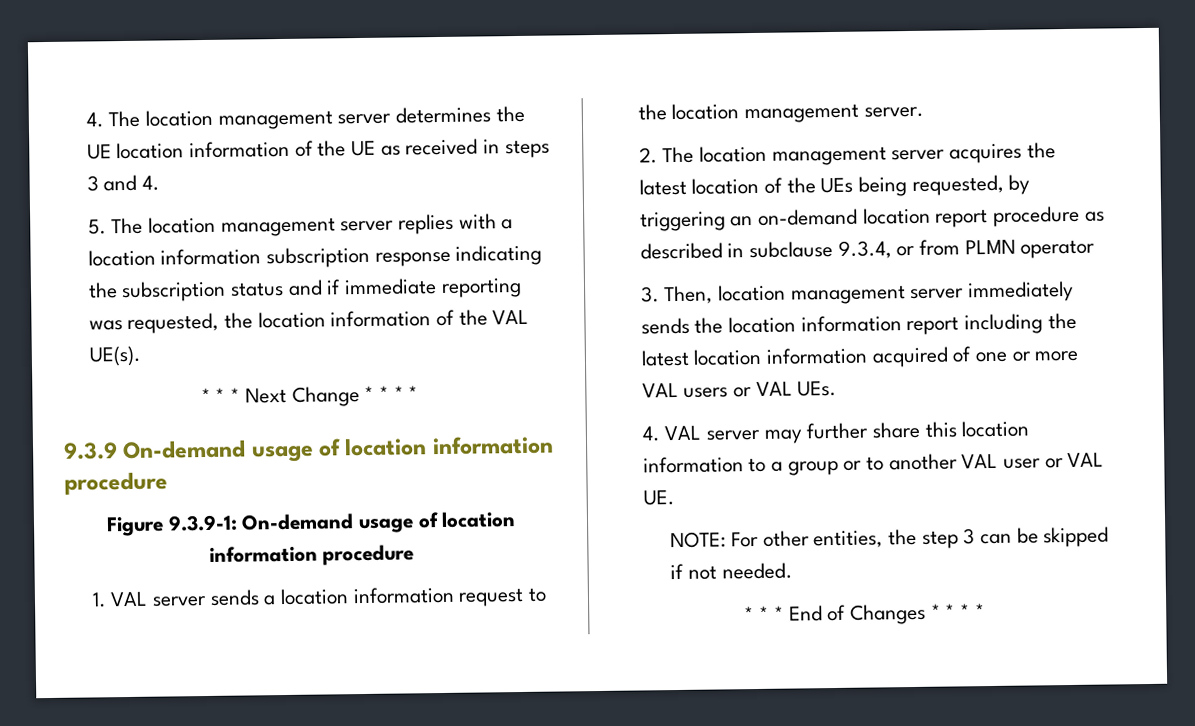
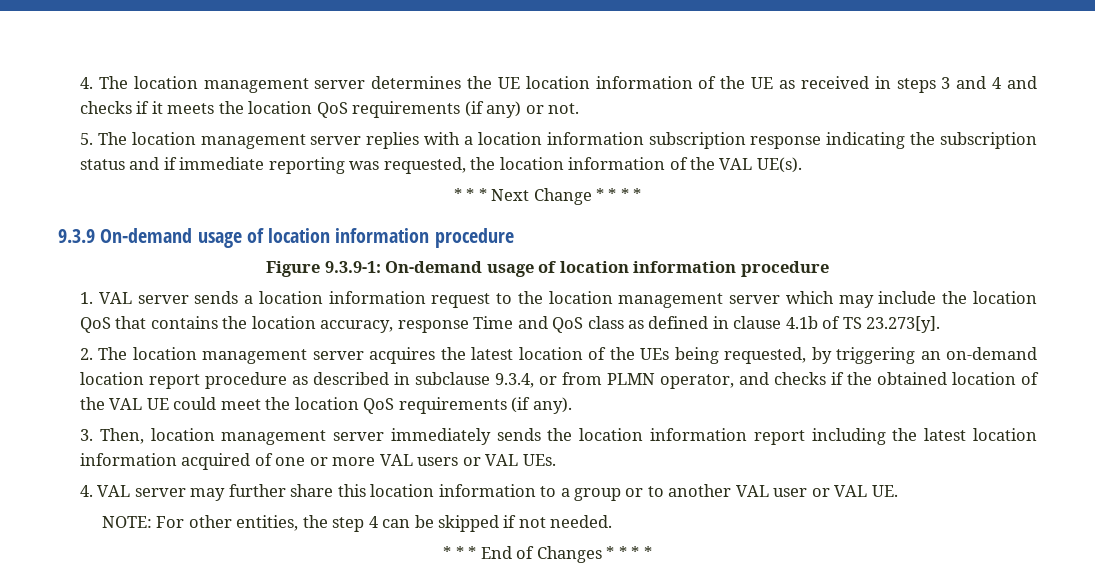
- 4. The location management server determines the UE location information of the UE as received in steps 3 and 4.
+ 4. The location management server determines the UE location information of the UE as received in steps 3 and 4 and checks if it meets the location QoS requirements (if any) or not.
- 1. VAL server sends a location information request to the location management server.
+ 1. VAL server sends a location information request to the location management server which may include the location QoS that contains the location accuracy, response Time and QoS class as defined in clause 4.1b of TS 23.273[y].
- 2. The location management server acquires the latest location of the UEs being requested, by triggering an on-demand location report procedure as described in subclause 9.3.4, or from PLMN operator
+ 2. The location management server acquires the latest location of the UEs being requested, by triggering an on-demand location report procedure as described in subclause 9.3.4, or from PLMN operator, and checks if the obtained location of the VAL UE could meet the location QoS requirements (if any).
- NOTE: For other entities, the step 3 can be skipped if not needed.
+ NOTE: For other entities, the step 4 can be skipped if not needed.

